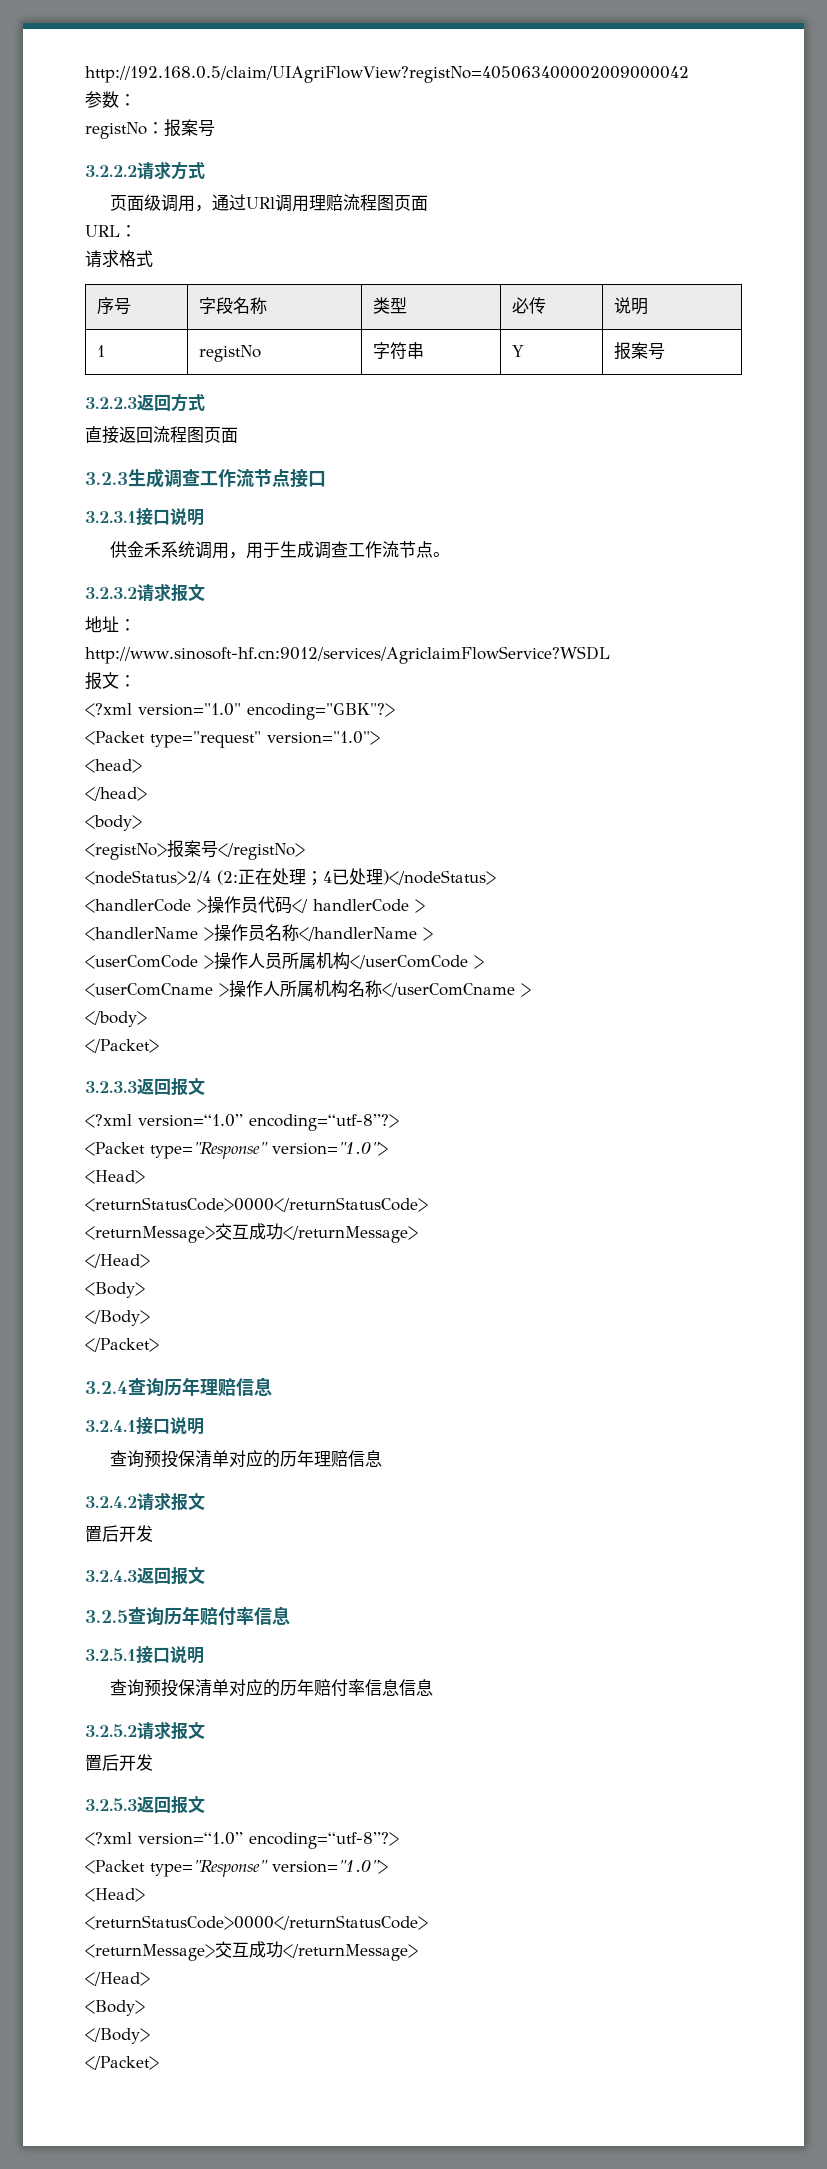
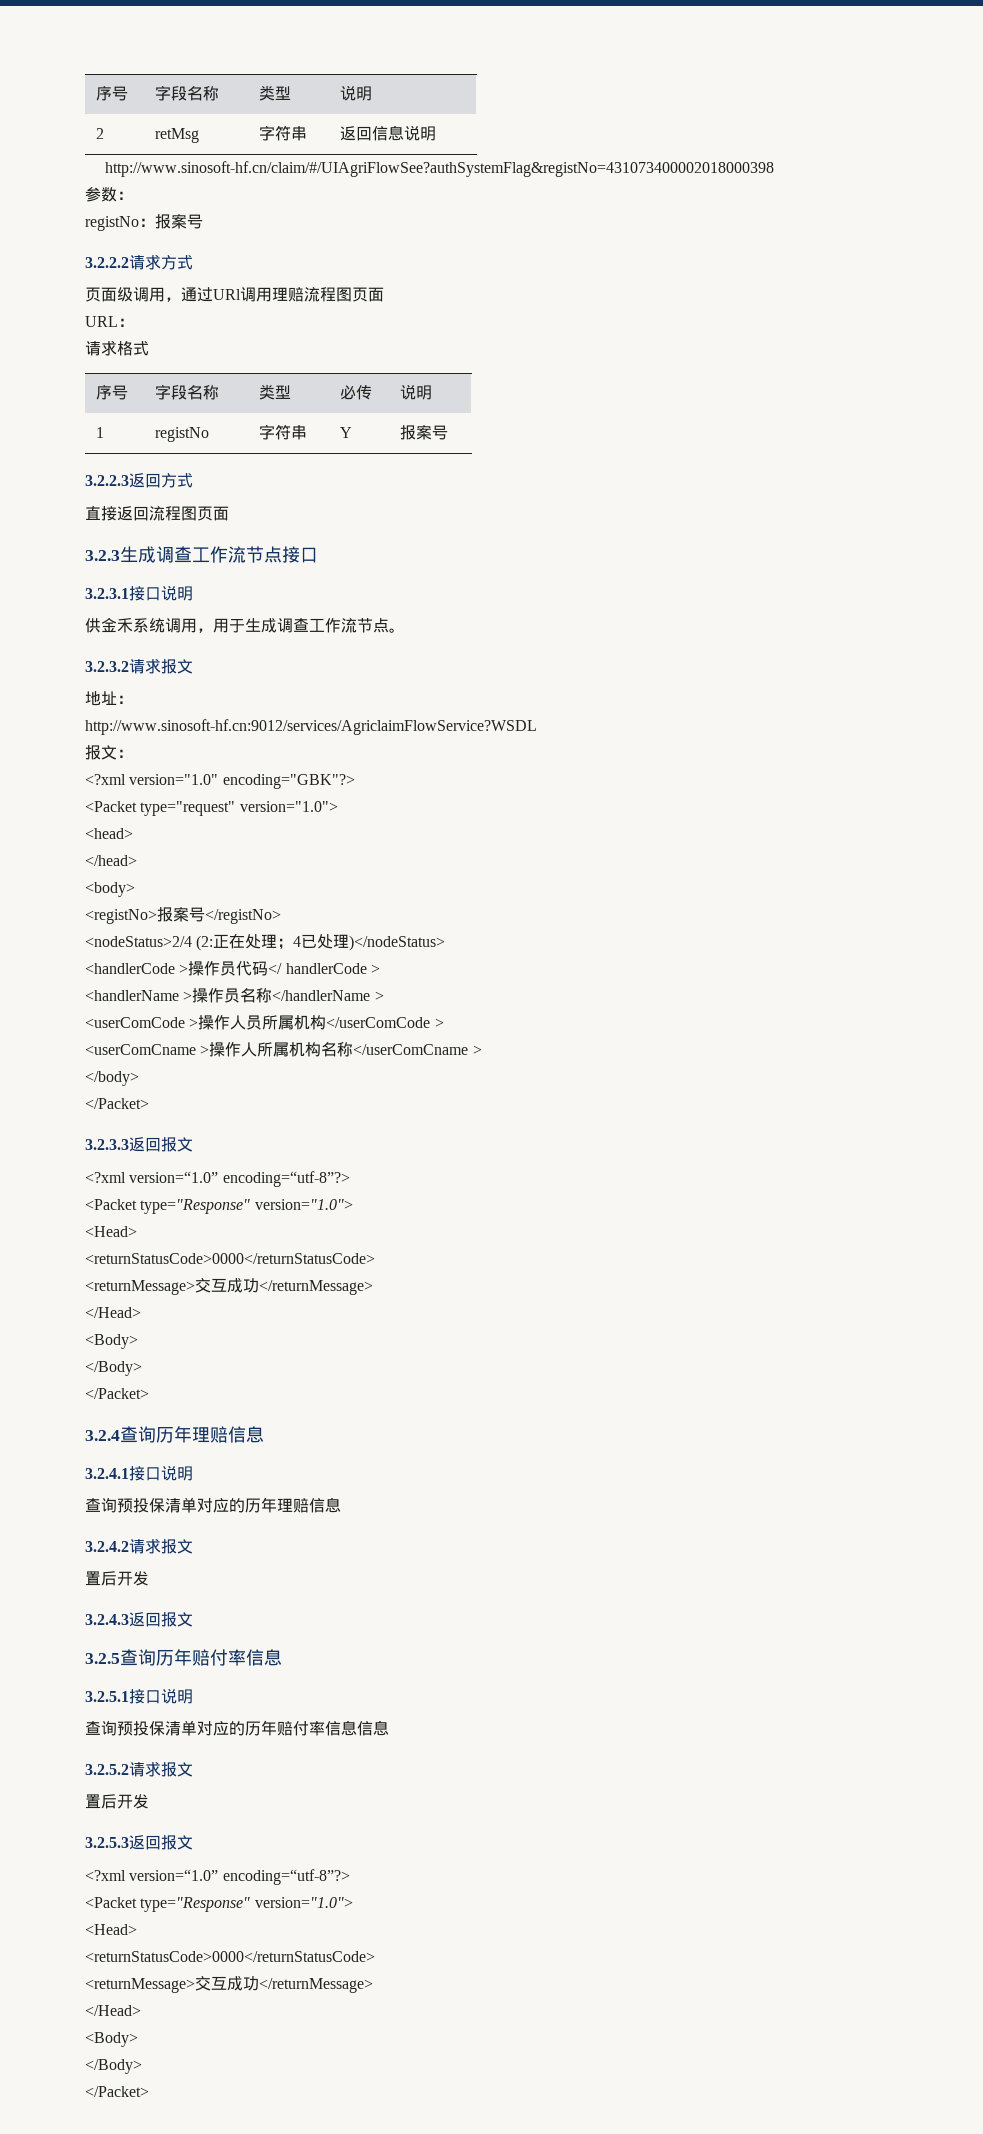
- http://192.168.0.5/claim/UIAgriFlowView?registNo=405063400002009000042
+ 序号 | 字段名称 | 类型 | 说明
+ 2 | retMsg | 字符串 | 返回信息说明
+ http://www.sinosoft-hf.cn/claim/#/UIAgriFlowSee?authSystemFlag&registNo=431073400002018000398

